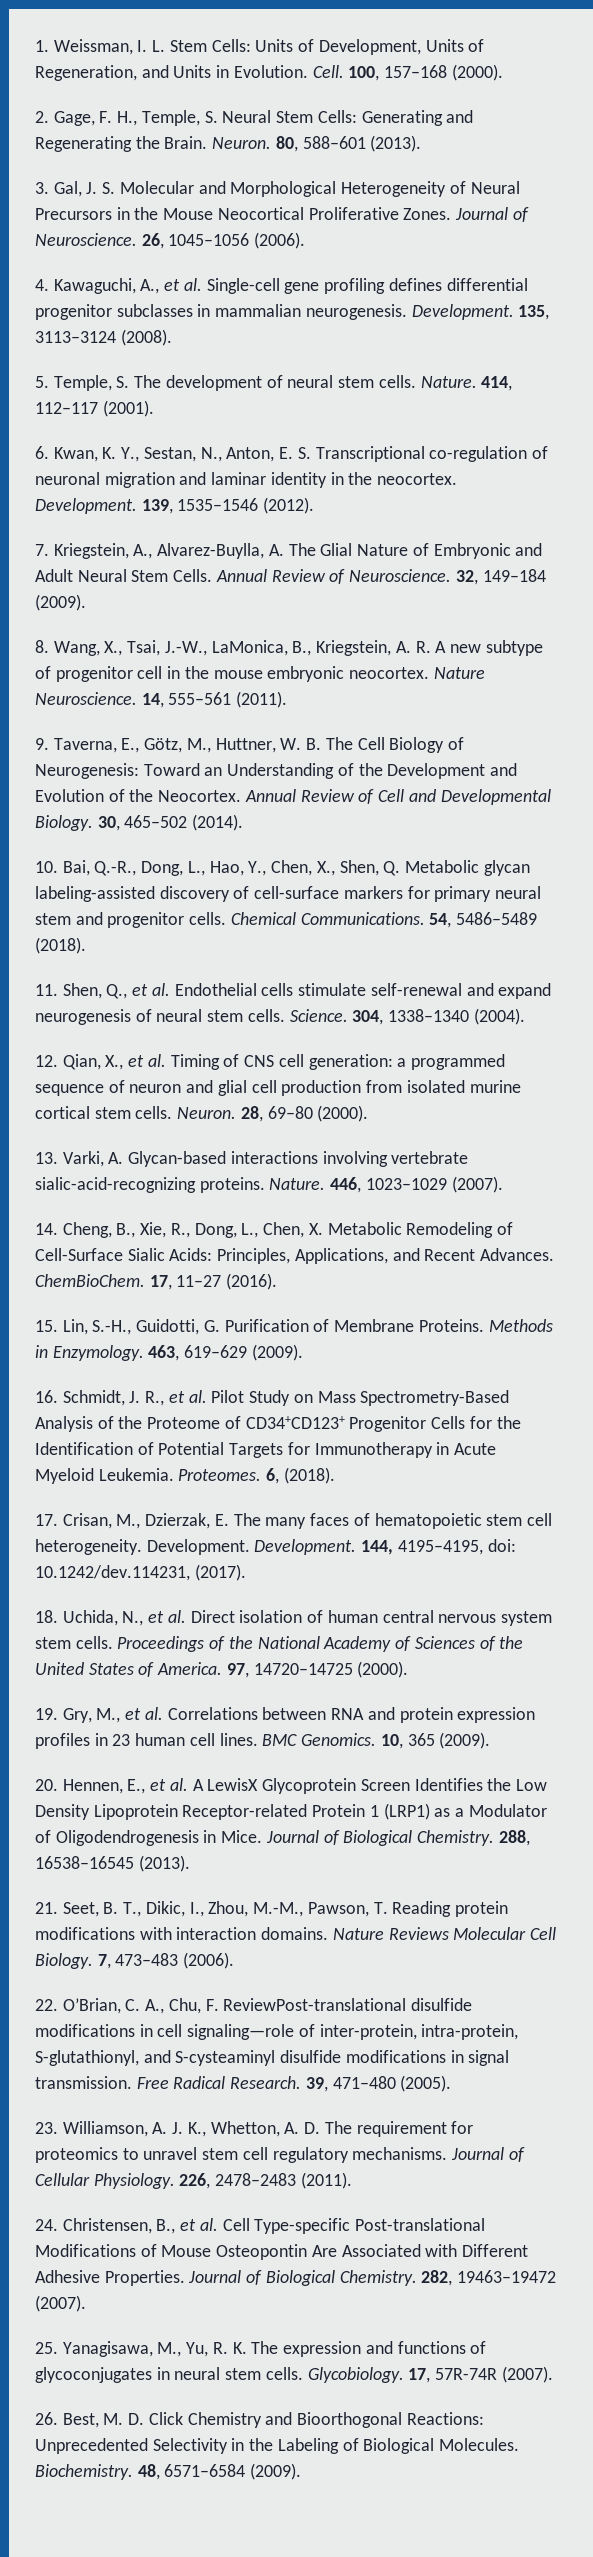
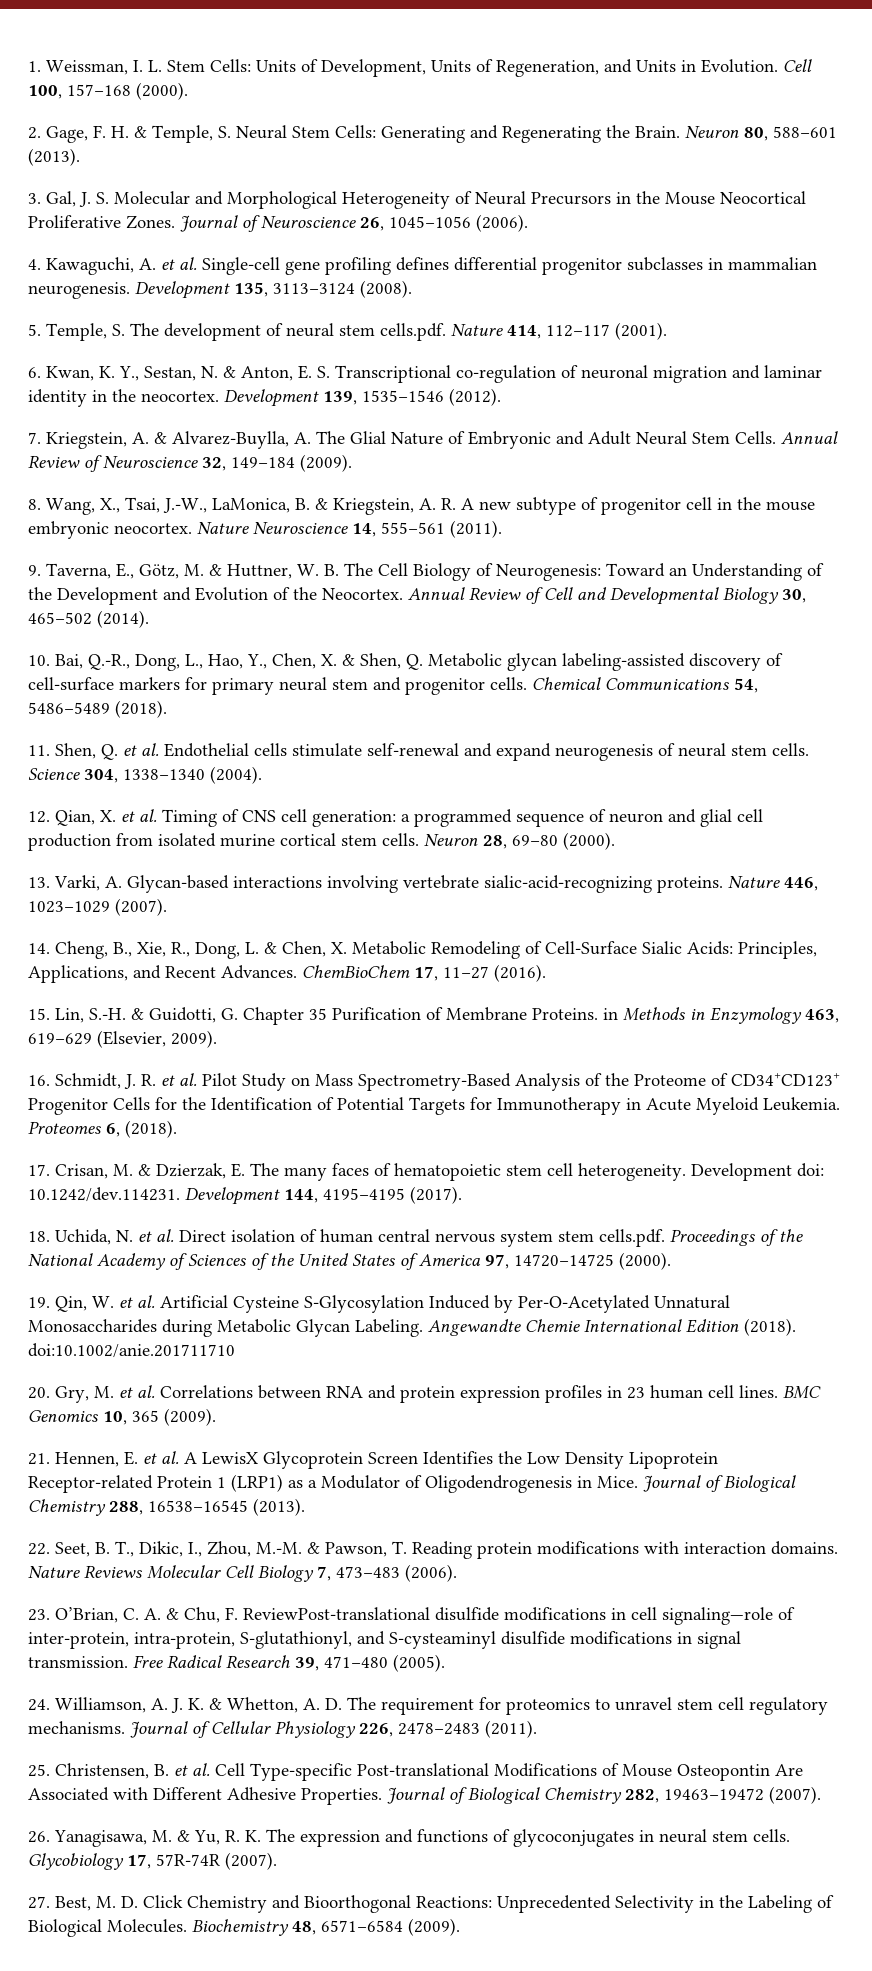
- Cell. 100, 157–168 (2000).
+ Cell 100, 157–168 (2000).
- 2. Gage, F. H., Temple, S. Neural Stem Cells: Generating and Regenerating the Brain.
+ 2. Gage, F. H. & Temple, S. Neural Stem Cells: Generating and Regenerating the Brain.
- Neuron. 80, 588–601 (2013).
+ Neuron 80, 588–601 (2013).
- Journal of Neuroscience. 26, 1045–1056 (2006).
+ Journal of Neuroscience 26, 1045–1056 (2006).
- 4. Kawaguchi, A., et al. Single-cell gene profiling defines differential progenitor subclasses in mammalian neurogenesis.
+ 4. Kawaguchi, A. et al. Single-cell gene profiling defines differential progenitor subclasses in mammalian neurogenesis.
- Development. 135, 3113–3124 (2008).
+ Development 135, 3113–3124 (2008).
- 5. Temple, S. The development of neural stem cells. Nature. 414, 112–117 (2001).
+ 5. Temple, S. The development of neural stem cells.pdf. Nature 414, 112–117 (2001).
- 6. Kwan, K. Y., Sestan, N., Anton, E. S. Transcriptional co-regulation of neuronal migration and laminar identity in the neocortex.
+ 6. Kwan, K. Y., Sestan, N. & Anton, E. S. Transcriptional co-regulation of neuronal migration and laminar identity in the neocortex.
- Development. 139, 1535–1546 (2012).
+ Development 139, 1535–1546 (2012).
- 7. Kriegstein, A., Alvarez-Buylla, A. The Glial Nature of Embryonic and Adult Neural Stem Cells.
+ 7. Kriegstein, A. & Alvarez-Buylla, A. The Glial Nature of Embryonic and Adult Neural Stem Cells.
- Annual Review of Neuroscience. 32, 149–184 (2009).
+ Annual Review of Neuroscience 32, 149–184 (2009).
- 8. Wang, X., Tsai, J.-W., LaMonica, B., Kriegstein, A. R. A new subtype of progenitor cell in the mouse embryonic neocortex.
+ 8. Wang, X., Tsai, J.-W., LaMonica, B. & Kriegstein, A. R. A new subtype of progenitor cell in the mouse embryonic neocortex.
- Nature Neuroscience. 14, 555–561 (2011).
+ Nature Neuroscience 14, 555–561 (2011).
- 9. Taverna, E., Götz, M., Huttner, W. B. The Cell Biology of Neurogenesis: Toward an Understanding of the Development and Evolution of the Neocortex.
+ 9. Taverna, E., Götz, M. & Huttner, W. B. The Cell Biology of Neurogenesis: Toward an Understanding of the Development and Evolution of the Neocortex.
- Annual Review of Cell and Developmental Biology. 30, 465–502 (2014).
+ Annual Review of Cell and Developmental Biology 30, 465–502 (2014).
- 10. Bai, Q.-R., Dong, L., Hao, Y., Chen, X., Shen, Q. Metabolic glycan labeling-assisted discovery of cell-surface markers for primary neural stem and progenitor cells.
+ 10. Bai, Q.-R., Dong, L., Hao, Y., Chen, X. & Shen, Q. Metabolic glycan labeling-assisted discovery of cell-surface markers for primary neural stem and progenitor cells.
- Chemical Communications. 54, 5486–5489 (2018).
+ Chemical Communications 54, 5486–5489 (2018).
- 11. Shen, Q., et al. Endothelial cells stimulate self-renewal and expand neurogenesis of neural stem cells.
+ 11. Shen, Q. et al. Endothelial cells stimulate self-renewal and expand neurogenesis of neural stem cells.
- Science. 304, 1338–1340 (2004).
+ Science 304, 1338–1340 (2004).
- 12. Qian, X., et al. Timing of CNS cell generation: a programmed sequence of neuron and glial cell production from isolated murine cortical stem cells.
+ 12. Qian, X. et al. Timing of CNS cell generation: a programmed sequence of neuron and glial cell production from isolated murine cortical stem cells.
- Neuron. 28, 69–80 (2000).
+ Neuron 28, 69–80 (2000).
- Nature. 446, 1023–1029 (2007).
+ Nature 446, 1023–1029 (2007).
- 14. Cheng, B., Xie, R., Dong, L., Chen, X. Metabolic Remodeling of Cell-Surface Sialic Acids: Principles, Applications, and Recent Advances.
+ 14. Cheng, B., Xie, R., Dong, L. & Chen, X. Metabolic Remodeling of Cell-Surface Sialic Acids: Principles, Applications, and Recent Advances.
- ChemBioChem. 17, 11–27 (2016).
+ ChemBioChem 17, 11–27 (2016).
- 15. Lin, S.-H., Guidotti, G. Purification of Membrane Proteins. Methods in Enzymology. 463, 619–629 (2009).
+ 15. Lin, S.-H. & Guidotti, G. Chapter 35 Purification of Membrane Proteins. in Methods in Enzymology 463, 619–629 (Elsevier, 2009).
- 16. Schmidt, J. R., et al. Pilot Study on Mass Spectrometry-Based Analysis of the Proteome of CD34+CD123+ Progenitor Cells for the Identification of Potential Targets for Immunotherapy in Acute Myeloid Leukemia.
+ 16. Schmidt, J. R. et al. Pilot Study on Mass Spectrometry-Based Analysis of the Proteome of CD34+CD123+ Progenitor Cells for the Identification of Potential Targets for Immunotherapy in Acute Myeloid Leukemia.
- Proteomes. 6, (2018).
+ Proteomes 6, (2018).
- 17. Crisan, M., Dzierzak, E. The many faces of hematopoietic stem cell heterogeneity.
+ 17. Crisan, M. & Dzierzak, E. The many faces of hematopoietic stem cell heterogeneity.
- Development. Development. 144, 4195–4195, doi: 10.1242/dev.114231, (2017).
+ Development doi: 10.1242/dev.114231. Development 144, 4195–4195 (2017).
- 18. Uchida, N., et al. Direct isolation of human central nervous system stem cells. Proceedings of the National Academy of Sciences of the United States of America. 97, 14720–14725 (2000).
+ 18. Uchida, N. et al. Direct isolation of human central nervous system stem cells.pdf. Proceedings of the National Academy of Sciences of the United States of America 97, 14720–14725 (2000).
- 19. Gry, M., et al. Correlations between RNA and protein expression profiles in 23 human cell lines.
+ 19. Qin, W. et al. Artificial Cysteine S-Glycosylation Induced by Per-O-Acetylated Unnatural Monosaccharides during Metabolic Glycan Labeling. Angewandte Chemie International Edition (2018). doi:10.1002/anie.201711710
+ 20. Gry, M. et al. Correlations between RNA and protein expression profiles in 23 human cell lines.
- BMC Genomics. 10, 365 (2009).
+ BMC Genomics 10, 365 (2009).
- 20. Hennen, E., et al. A LewisX Glycoprotein Screen Identifies the Low Density Lipoprotein Receptor-related Protein 1 (LRP1) as a Modulator of Oligodendrogenesis in Mice.
+ 21. Hennen, E. et al. A LewisX Glycoprotein Screen Identifies the Low Density Lipoprotein Receptor-related Protein 1 (LRP1) as a Modulator of Oligodendrogenesis in Mice.
- Journal of Biological Chemistry. 288, 16538–16545 (2013).
+ Journal of Biological Chemistry 288, 16538–16545 (2013).
- 21. Seet, B. T., Dikic, I., Zhou, M.-M., Pawson, T. Reading protein modifications with interaction domains.
+ 22. Seet, B. T., Dikic, I., Zhou, M.-M. & Pawson, T. Reading protein modifications with interaction domains.
- Nature Reviews Molecular Cell Biology. 7, 473–483 (2006).
+ Nature Reviews Molecular Cell Biology 7, 473–483 (2006).
- 22. O’Brian, C. A., Chu, F. ReviewPost-translational disulfide modifications in cell signaling—role of inter-protein, intra-protein, S-glutathionyl, and S-cysteaminyl disulfide modifications in signal transmission.
+ 23. O’Brian, C. A. & Chu, F. ReviewPost-translational disulfide modifications in cell signaling—role of inter-protein, intra-protein, S-glutathionyl, and S-cysteaminyl disulfide modifications in signal transmission.
- Free Radical Research. 39, 471–480 (2005).
+ Free Radical Research 39, 471–480 (2005).
- 23. Williamson, A. J. K., Whetton, A. D. The requirement for proteomics to unravel stem cell regulatory mechanisms.
+ 24. Williamson, A. J. K. & Whetton, A. D. The requirement for proteomics to unravel stem cell regulatory mechanisms.
- Journal of Cellular Physiology. 226, 2478–2483 (2011).
+ Journal of Cellular Physiology 226, 2478–2483 (2011).
- 24. Christensen, B., et al. Cell Type-specific Post-translational Modifications of Mouse Osteopontin Are Associated with Different Adhesive Properties.
+ 25. Christensen, B. et al. Cell Type-specific Post-translational Modifications of Mouse Osteopontin Are Associated with Different Adhesive Properties.
- Journal of Biological Chemistry. 282, 19463–19472 (2007).
+ Journal of Biological Chemistry 282, 19463–19472 (2007).
- 25. Yanagisawa, M., Yu, R. K. The expression and functions of glycoconjugates in neural stem cells.
+ 26. Yanagisawa, M. & Yu, R. K. The expression and functions of glycoconjugates in neural stem cells.
- Glycobiology. 17, 57R-74R (2007).
+ Glycobiology 17, 57R-74R (2007).
- 26. Best, M. D. Click Chemistry and Bioorthogonal Reactions: Unprecedented Selectivity in the Labeling of Biological Molecules.
+ 27. Best, M. D. Click Chemistry and Bioorthogonal Reactions: Unprecedented Selectivity in the Labeling of Biological Molecules.
- Biochemistry. 48, 6571–6584 (2009).
+ Biochemistry 48, 6571–6584 (2009).

